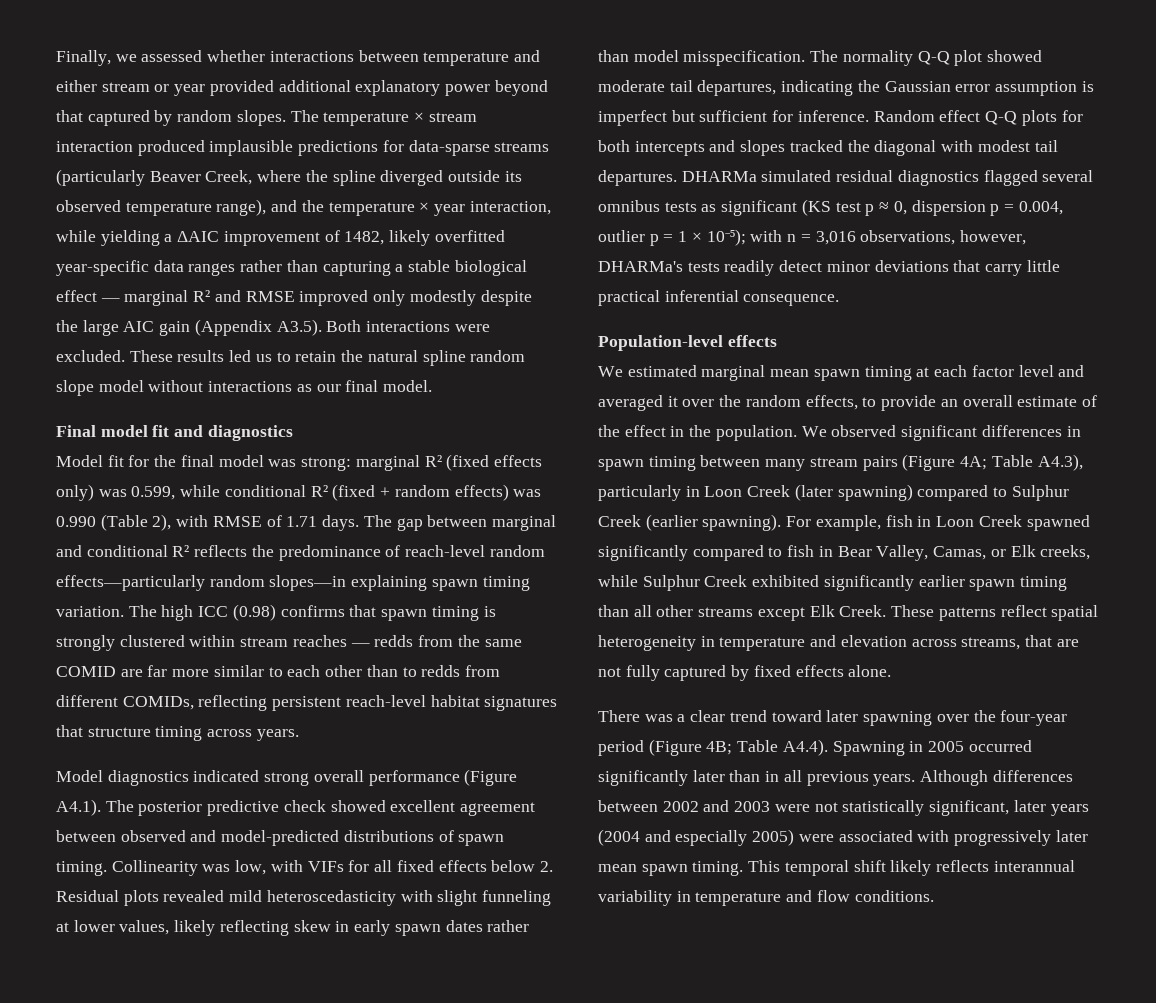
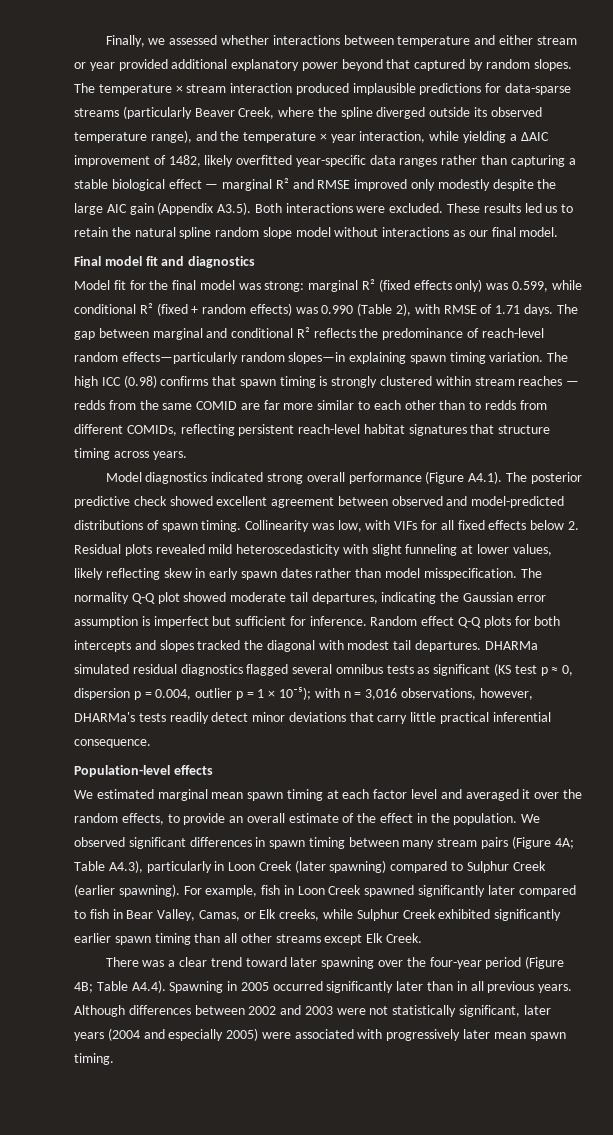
- For example, fish in Loon Creek spawned significantly compared to fish in Bear Valley, Camas, or Elk creeks, while Sulphur Creek exhibited significantly earlier spawn timing than all other streams except Elk Creek. These patterns reflect spatial heterogeneity in temperature and elevation across streams, that are not fully captured by fixed effects alone.
+ For example, fish in Loon Creek spawned significantly later compared to fish in Bear Valley, Camas, or Elk creeks, while Sulphur Creek exhibited significantly earlier spawn timing than all other streams except Elk Creek.
- This temporal shift likely reflects interannual variability in temperature and flow conditions.

